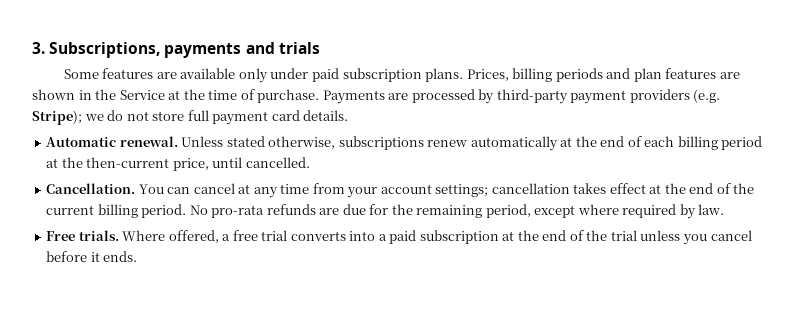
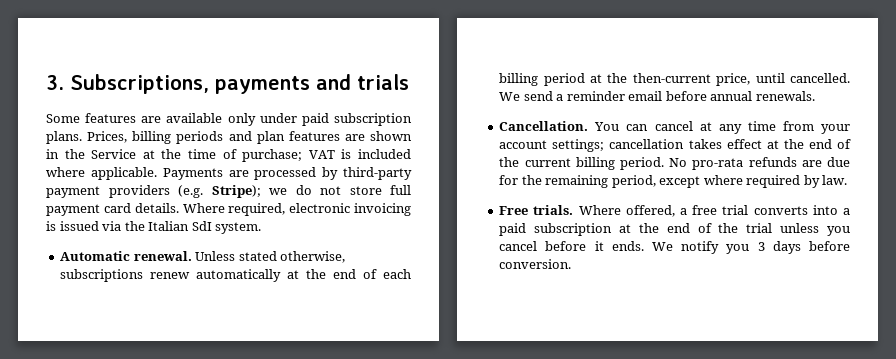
- Prices, billing periods and plan features are shown in the Service at the time of purchase.
+ Prices, billing periods and plan features are shown in the Service at the time of purchase; VAT is included where applicable.
+ Where required, electronic invoicing is issued via the Italian SdI system.
+ We send a reminder email before annual renewals.
+ We notify you 3 days before conversion.

